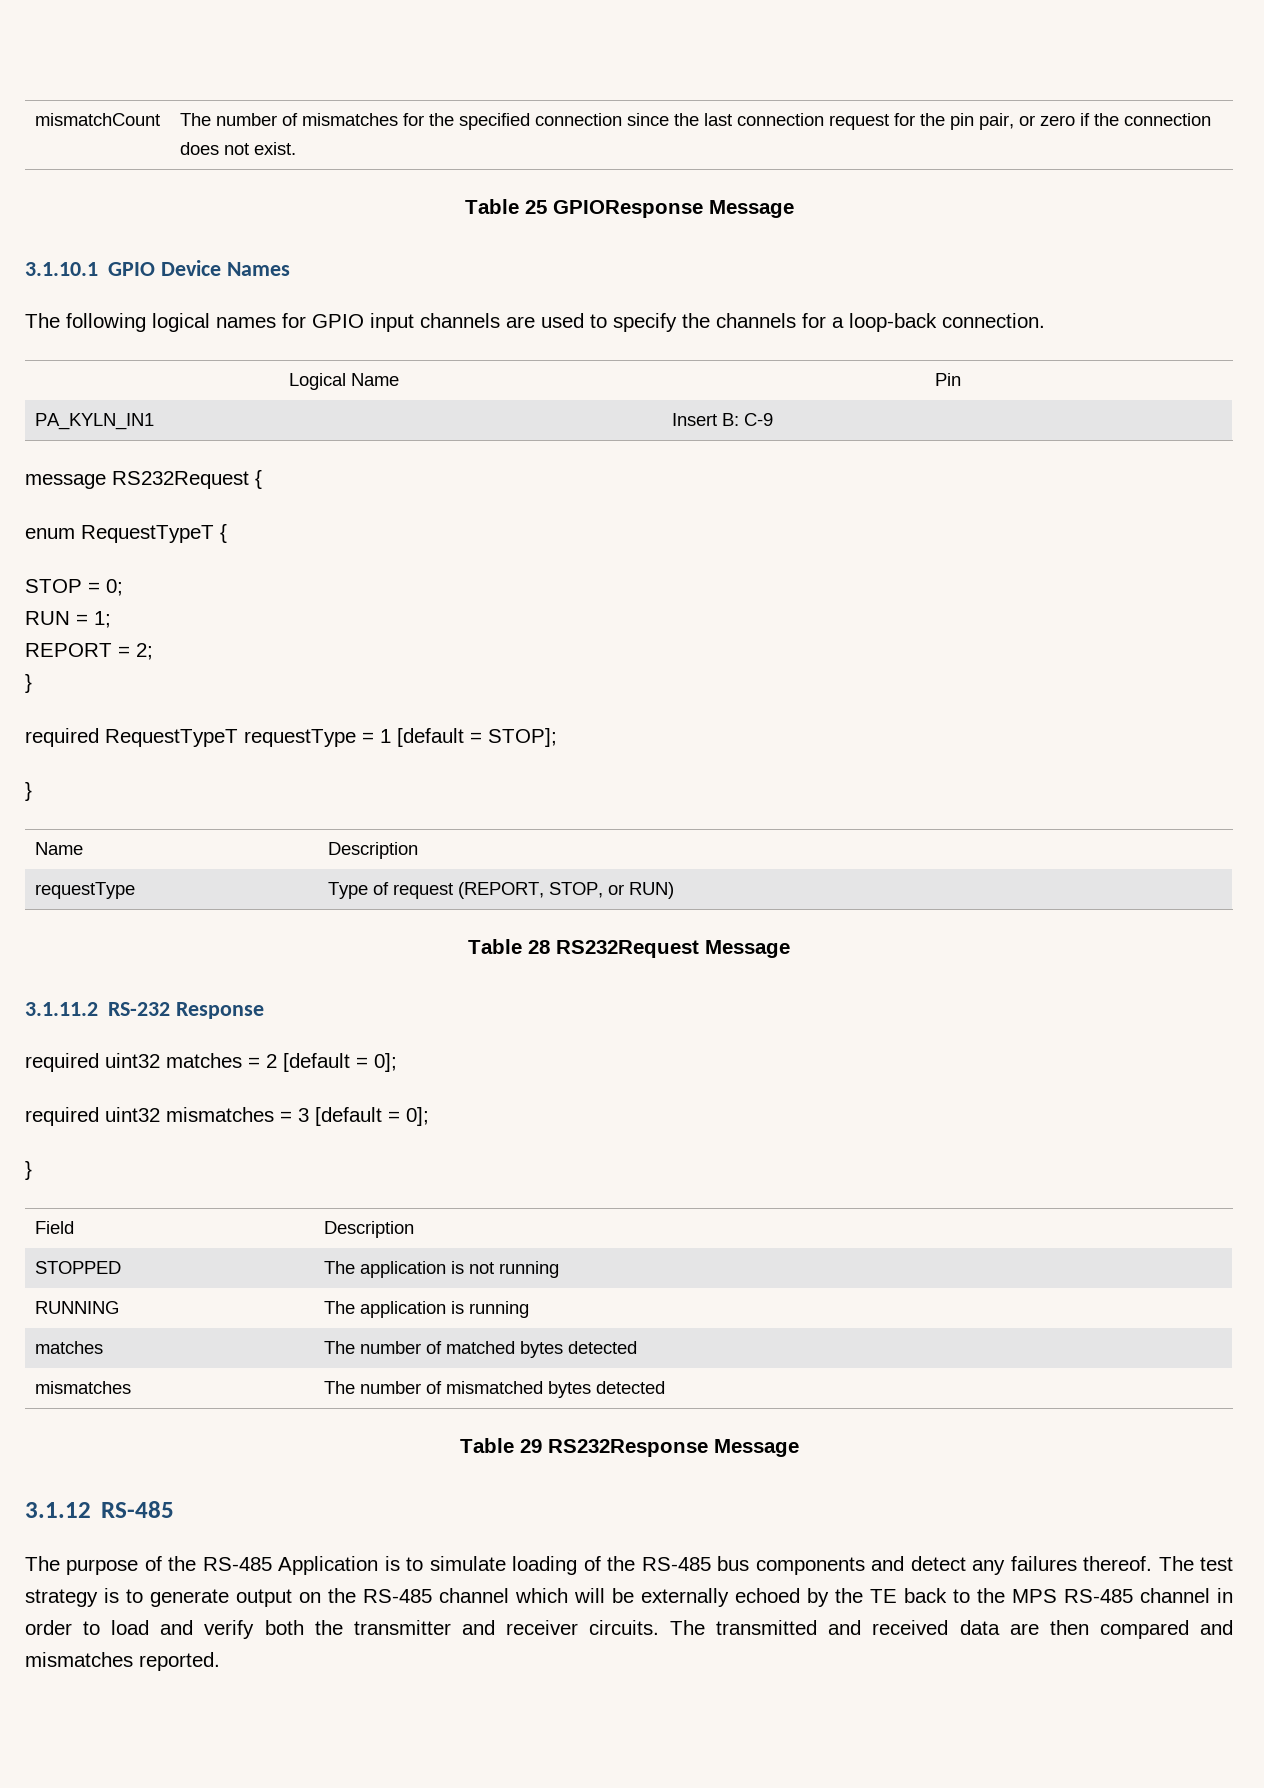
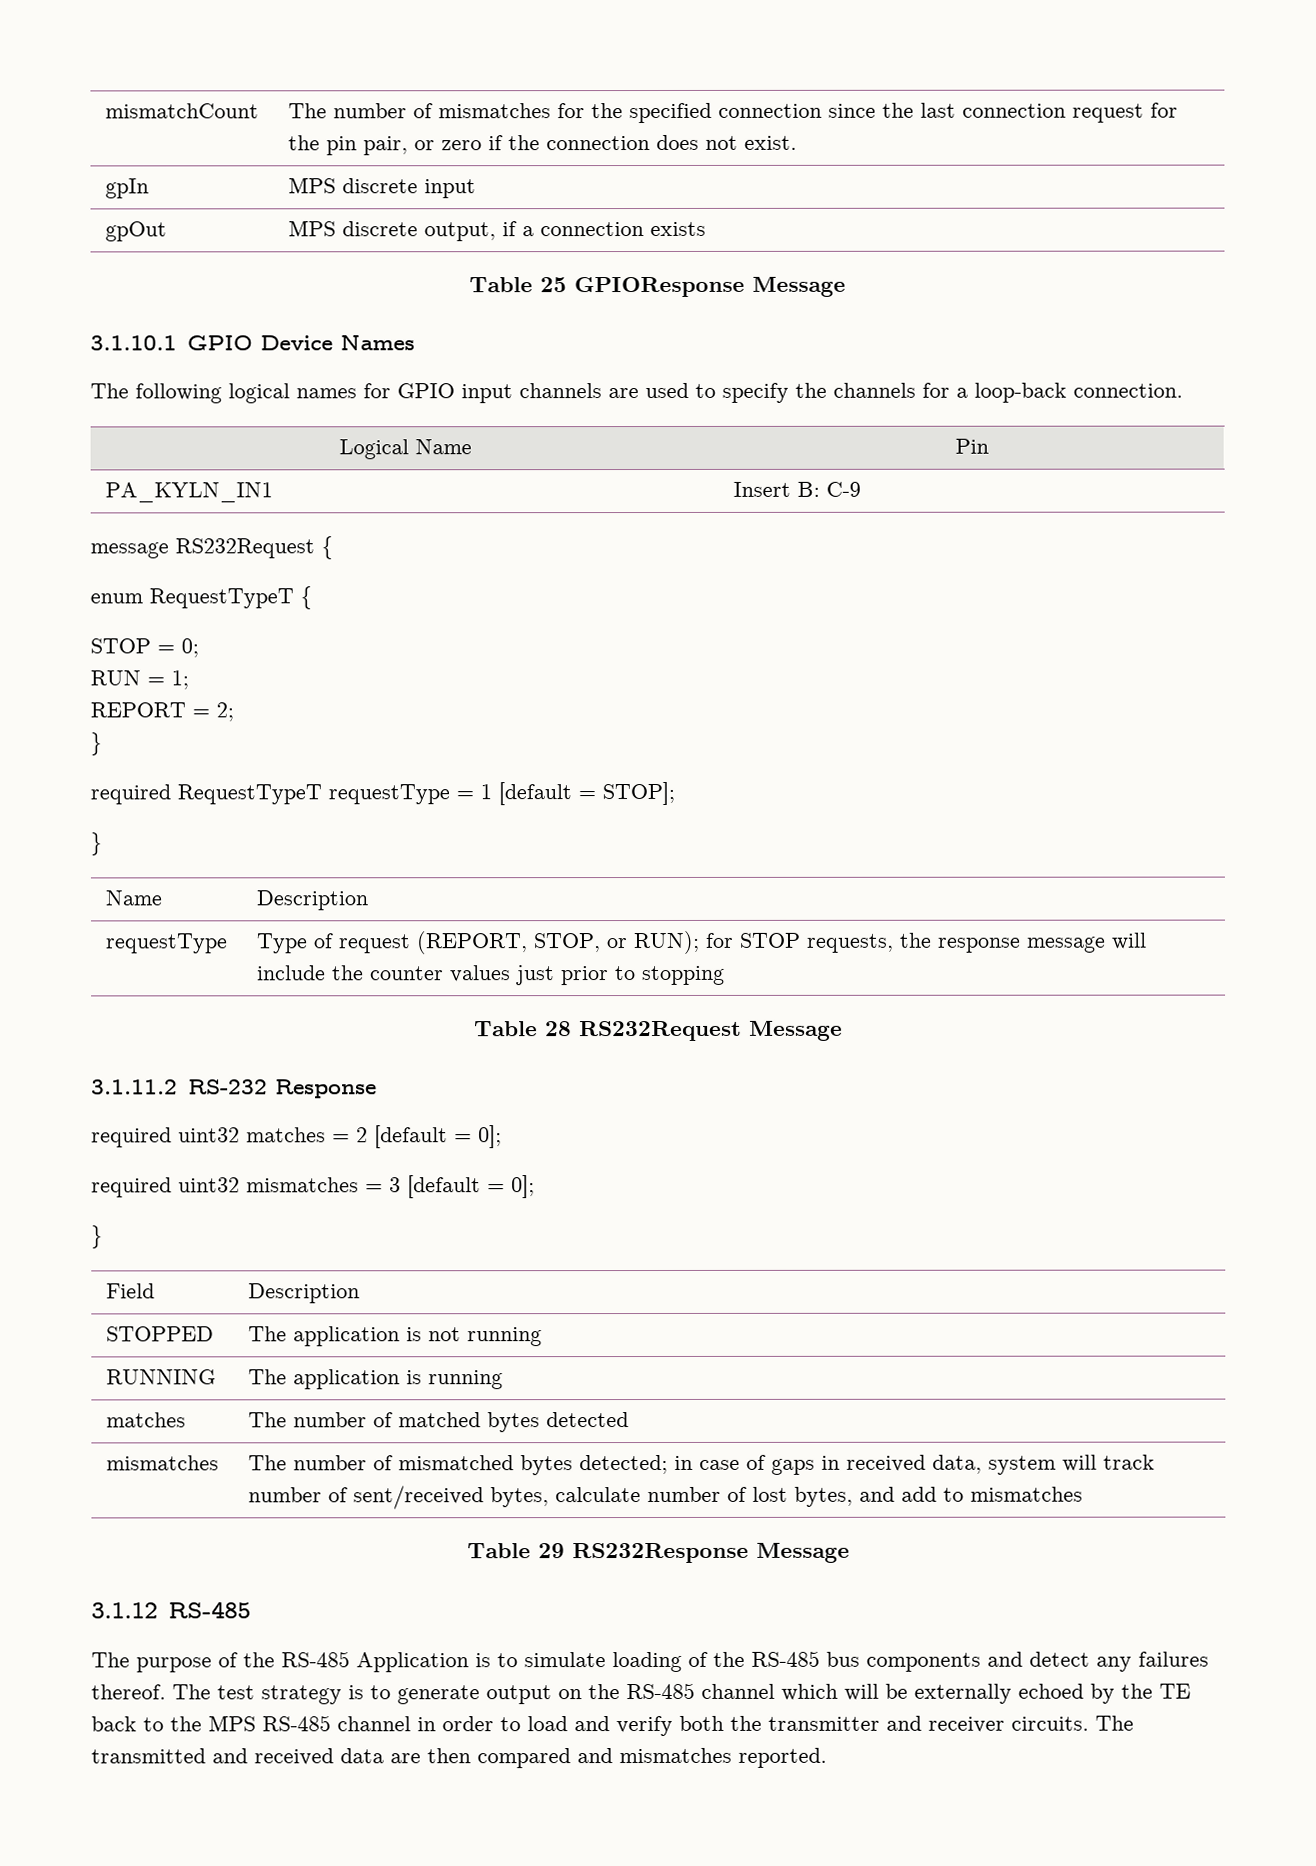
+ gpIn | MPS discrete input
+ gpOut | MPS discrete output, if a connection exists
- requestType | Type of request (REPORT, STOP, or RUN)
+ requestType | Type of request (REPORT, STOP, or RUN); for STOP requests, the response message will include the counter values just prior to stopping
- mismatches | The number of mismatched bytes detected
+ mismatches | The number of mismatched bytes detected; in case of gaps in received data, system will track number of sent/received bytes, calculate number of lost bytes, and add to mismatches

